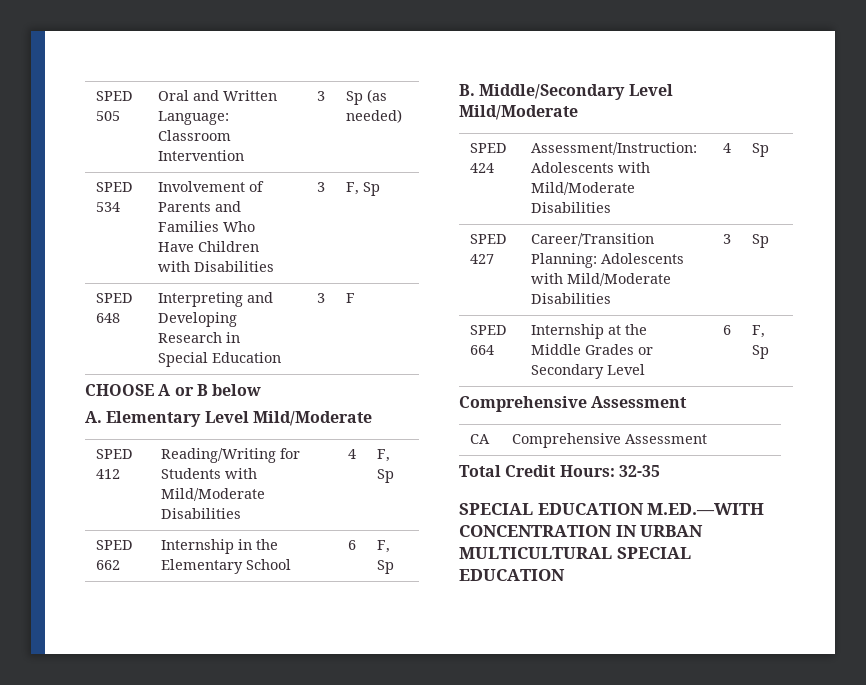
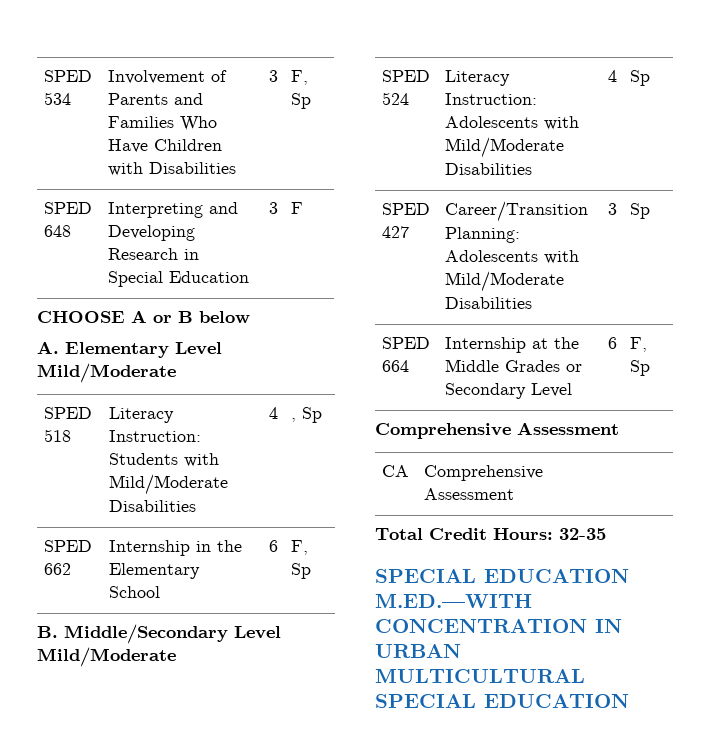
- SPED 505 | Oral and Written Language: Classroom Intervention | 3 | Sp (as needed)
- SPED 412 | Reading/Writing for Students with Mild/Moderate Disabilities | 4 | F, Sp
+ SPED 518 | Literacy Instruction: Students with Mild/Moderate Disabilities | 4 | , Sp
- SPED 424 | Assessment/Instruction: Adolescents with Mild/Moderate Disabilities | 4 | Sp
+ SPED 524 | Literacy Instruction: Adolescents with Mild/Moderate Disabilities | 4 | Sp

